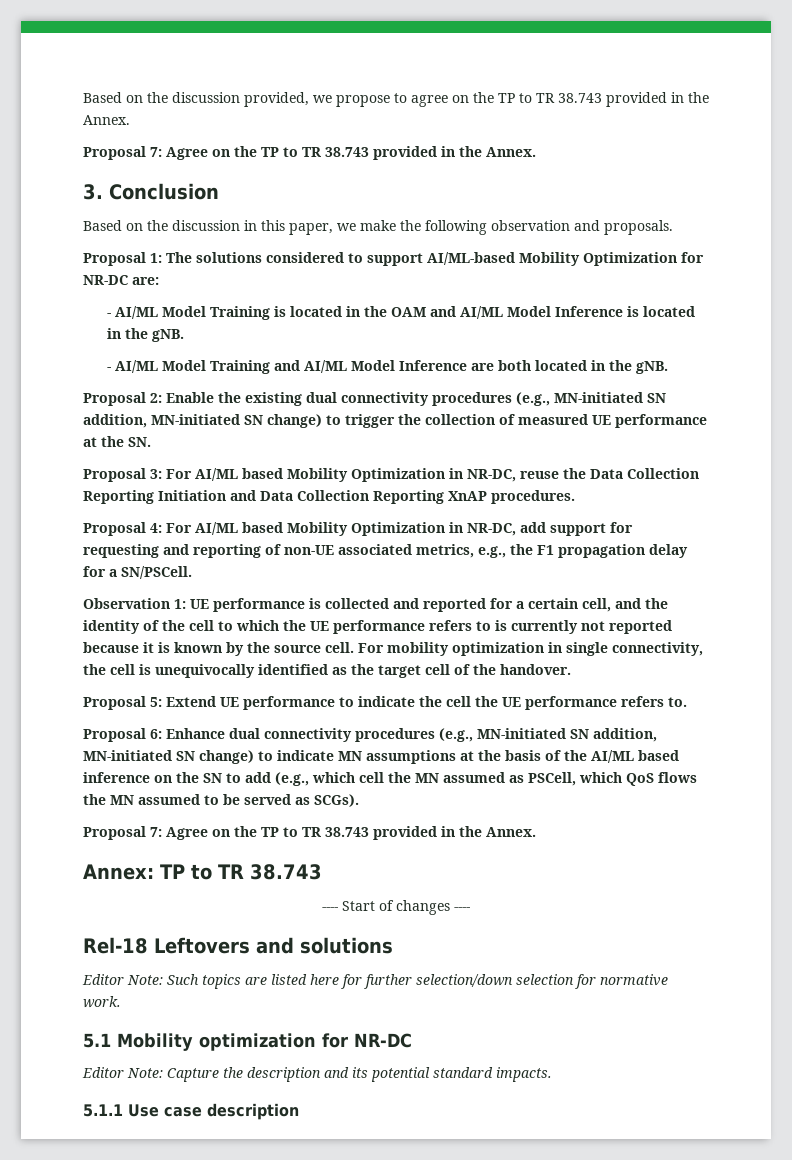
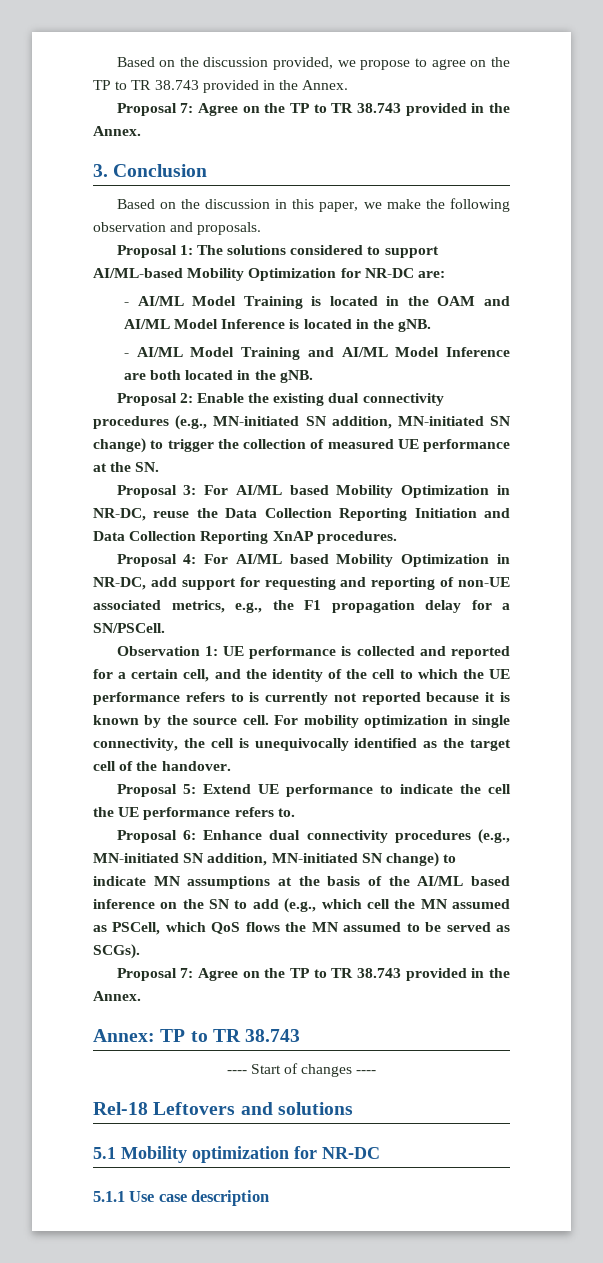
- Editor Note: Such topics are listed here for further selection/down selection for normative work.
- Editor Note: Capture the description and its potential standard impacts.

